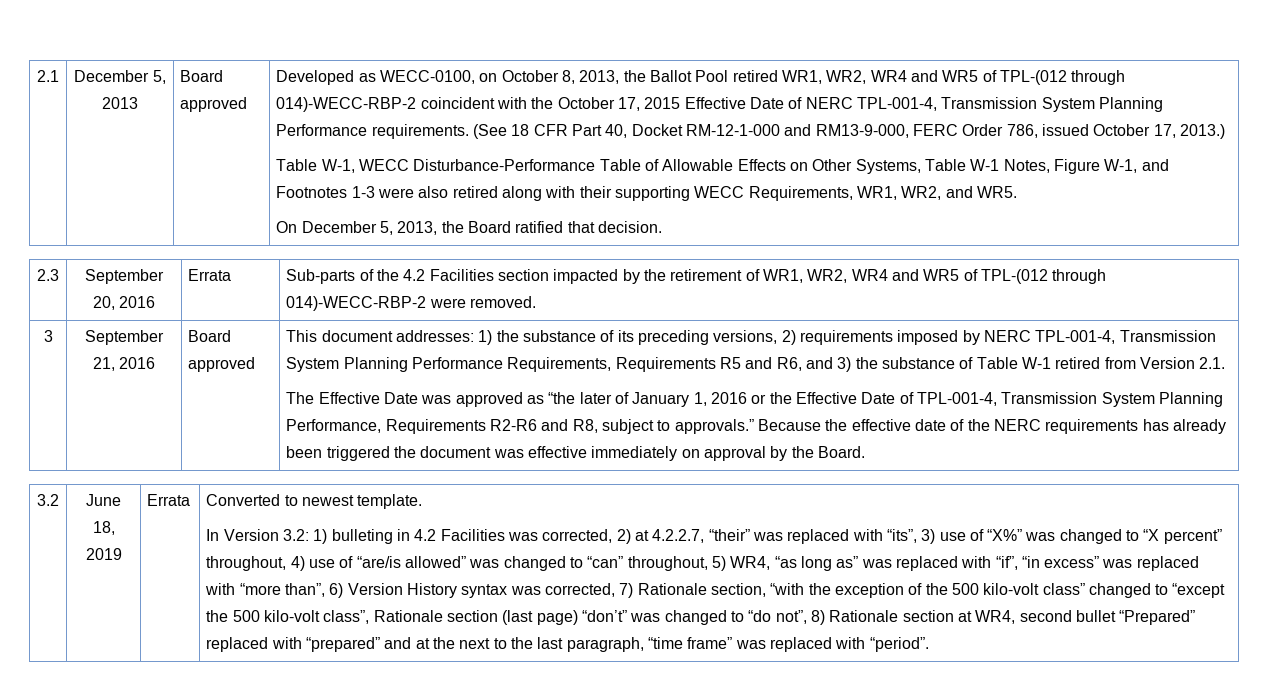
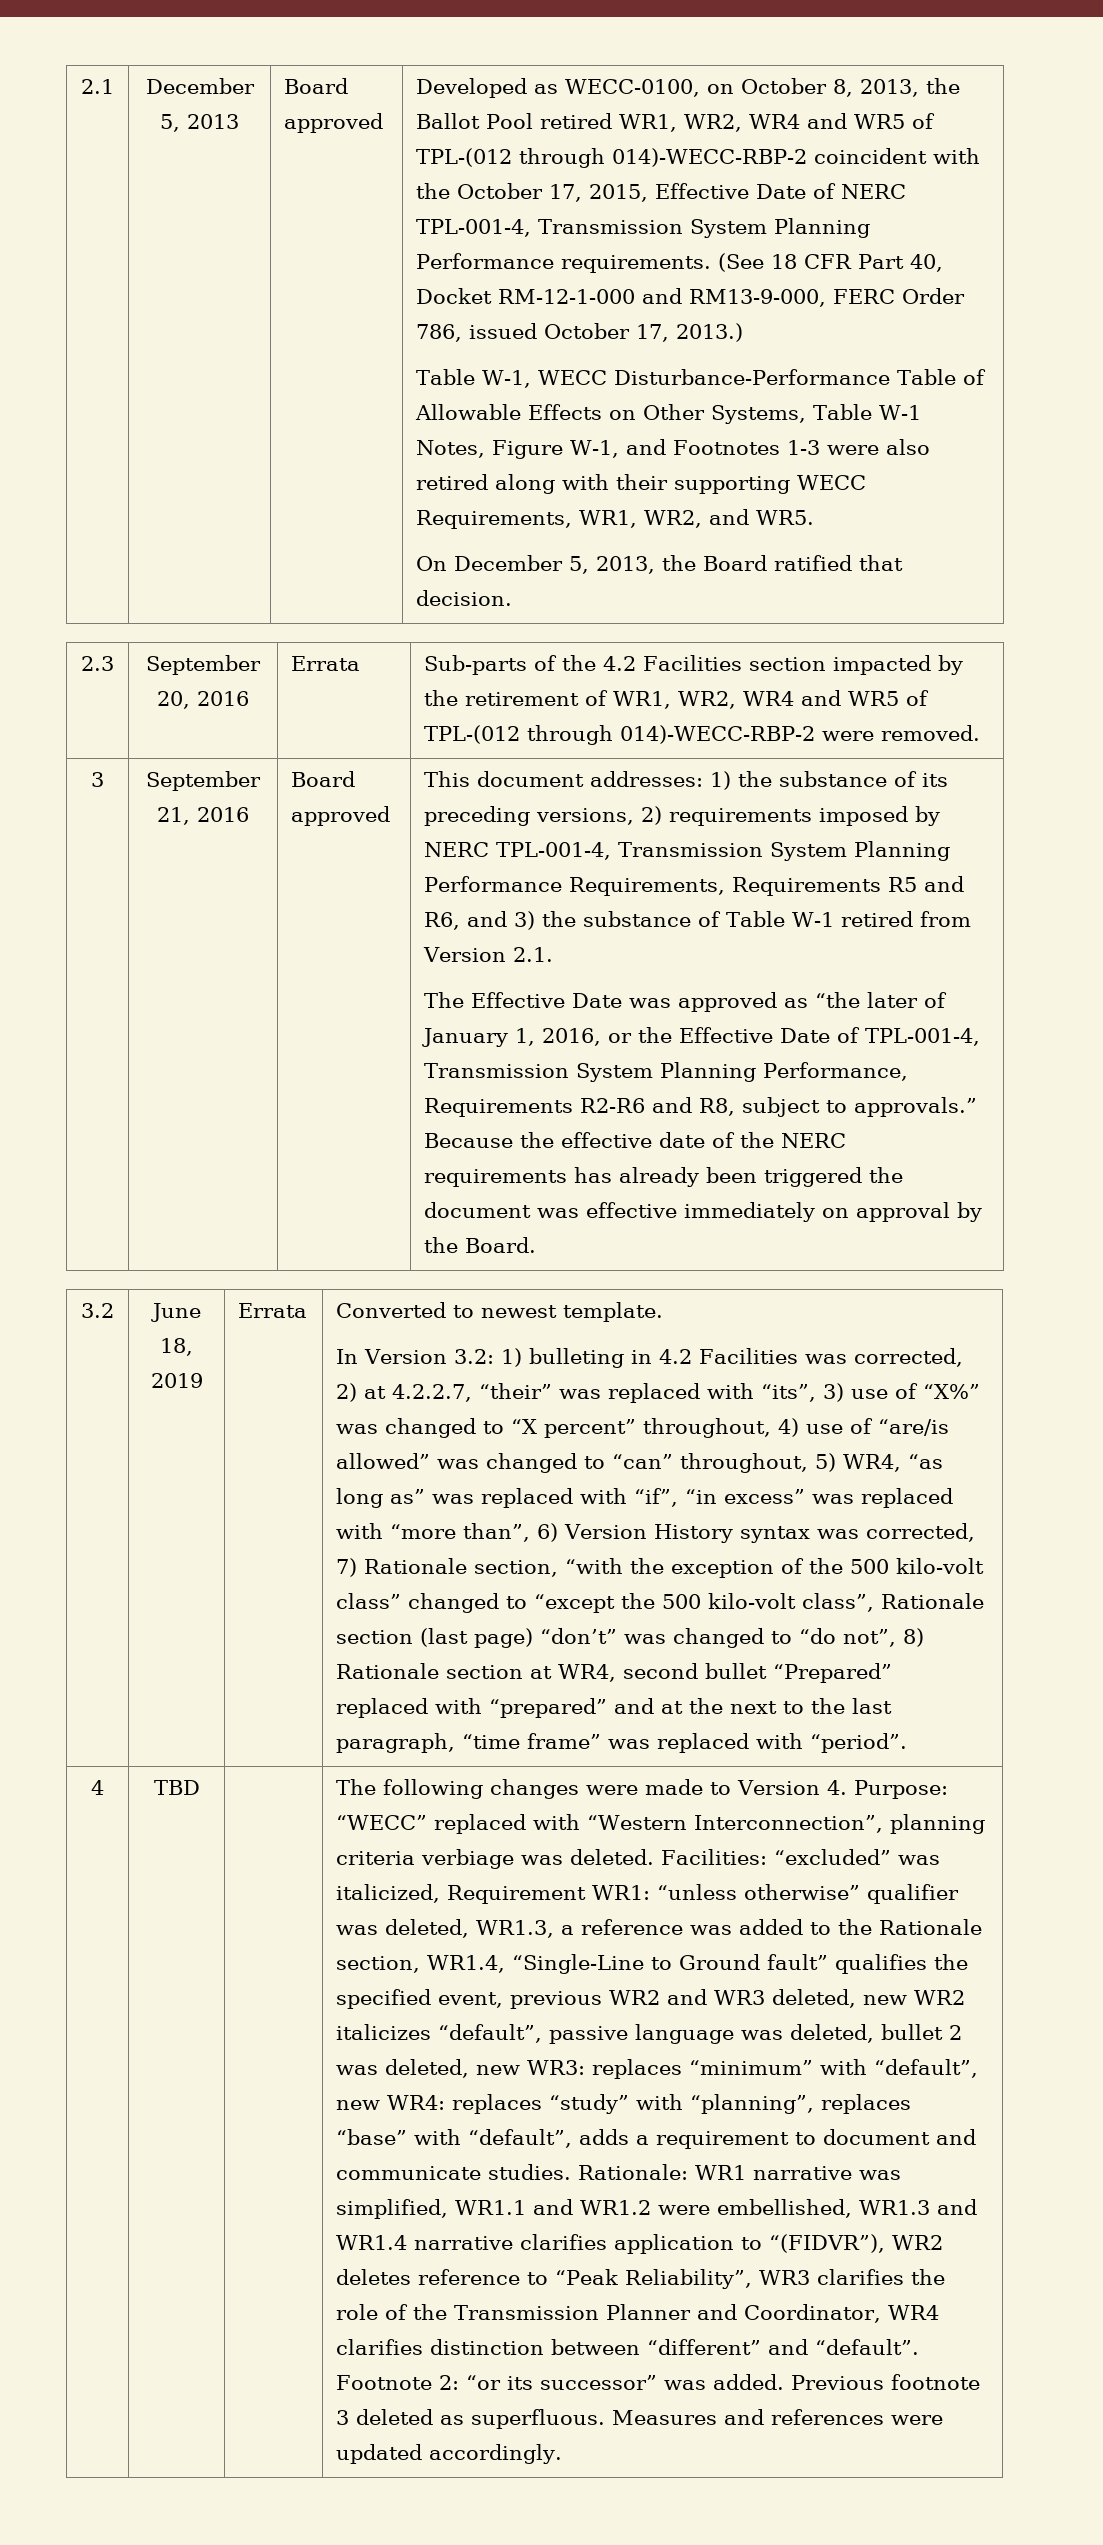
- Developed as WECC-0100, on October 8, 2013, the Ballot Pool retired WR1, WR2, WR4 and WR5 of TPL-(012 through 014)-WECC-RBP-2 coincident with the October 17, 2015 Effective Date of NERC TPL-001-4, Transmission System Planning Performance requirements.
+ Developed as WECC-0100, on October 8, 2013, the Ballot Pool retired WR1, WR2, WR4 and WR5 of TPL-(012 through 014)-WECC-RBP-2 coincident with the October 17, 2015, Effective Date of NERC TPL-001-4, Transmission System Planning Performance requirements.
- The Effective Date was approved as “the later of January 1, 2016 or the Effective Date of TPL-001-4, Transmission System Planning Performance, Requirements R2-R6 and R8, subject to approvals.”
+ The Effective Date was approved as “the later of January 1, 2016, or the Effective Date of TPL-001-4, Transmission System Planning Performance, Requirements R2-R6 and R8, subject to approvals.”
+ 4 | TBD | | The following changes were made to Version 4. Purpose: “WECC” replaced with “Western Interconnection”, planning criteria verbiage was deleted. Facilities: “excluded” was italicized, Requirement WR1: “unless otherwise” qualifier was deleted, WR1.3, a reference was added to the Rationale section, WR1.4, “Single-Line to Ground fault” qualifies the specified event, previous WR2 and WR3 deleted, new WR2 italicizes “default”, passive language was deleted, bullet 2 was deleted, new WR3: replaces “minimum” with “default”, new WR4: replaces “study” with “planning”, replaces “base” with “default”, adds a requirement to document and communicate studies. Rationale: WR1 narrative was simplified, WR1.1 and WR1.2 were embellished, WR1.3 and WR1.4 narrative clarifies application to “(FIDVR”), WR2 deletes reference to “Peak Reliability”, WR3 clarifies the role of the Transmission Planner and Coordinator, WR4 clarifies distinction between “different” and “default”. Footnote 2: “or its successor” was added. Previous footnote 3 deleted as superfluous. Measures and references were updated accordingly.

